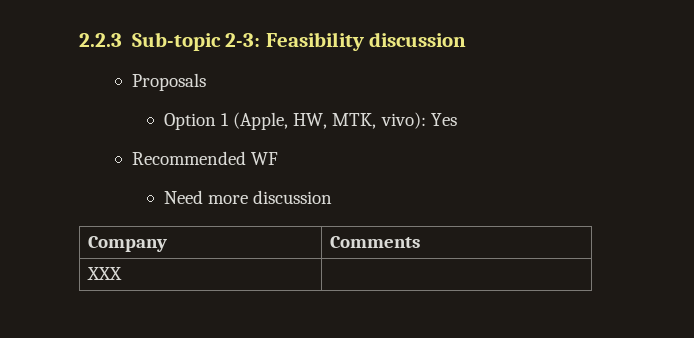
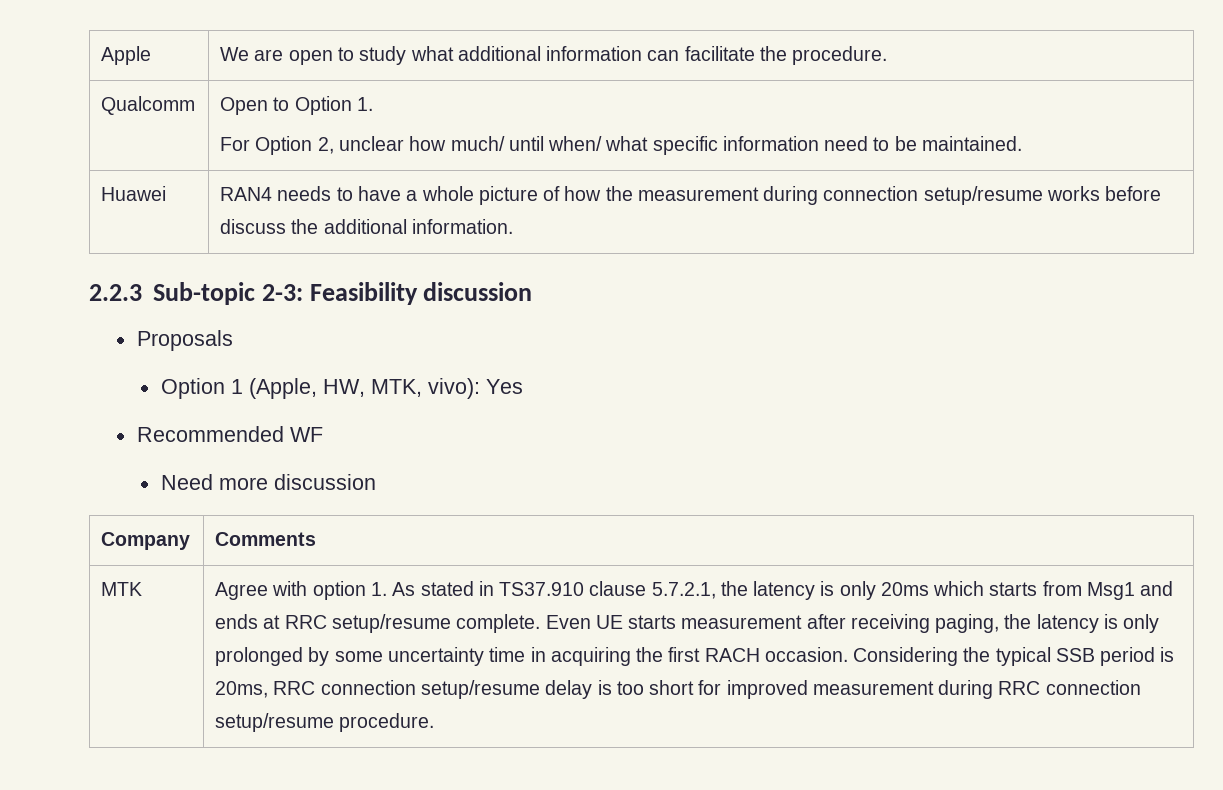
+ Apple | We are open to study what additional information can facilitate the procedure.
+ Qualcomm | Open to Option 1.
+ For Option 2, unclear how much/ until when/ what specific information need to be maintained.
+ Huawei | RAN4 needs to have a whole picture of how the measurement during connection setup/resume works before discuss the additional information.
- XXX
+ MTK | Agree with option 1. As stated in TS37.910 clause 5.7.2.1, the latency is only 20ms which starts from Msg1 and ends at RRC setup/resume complete. Even UE starts measurement after receiving paging, the latency is only prolonged by some uncertainty time in acquiring the first RACH occasion. Considering the typical SSB period is 20ms, RRC connection setup/resume delay is too short for improved measurement during RRC connection setup/resume procedure.

